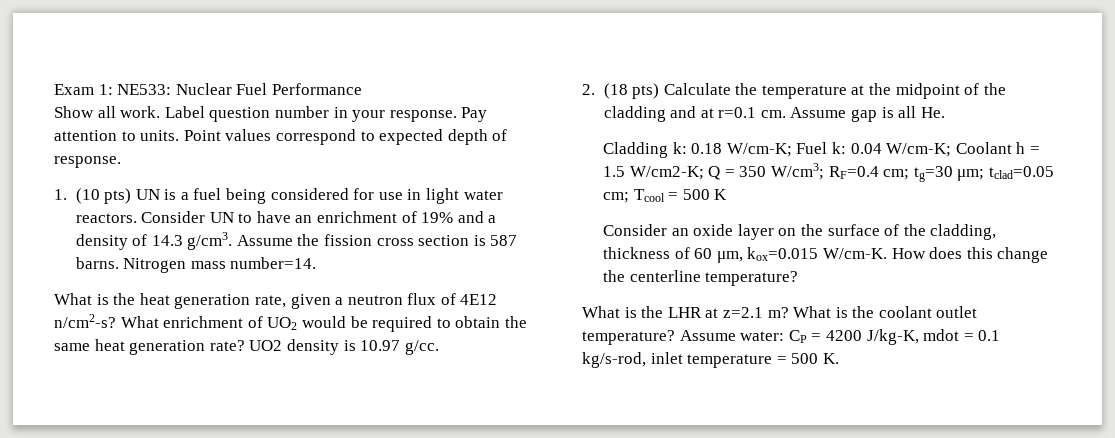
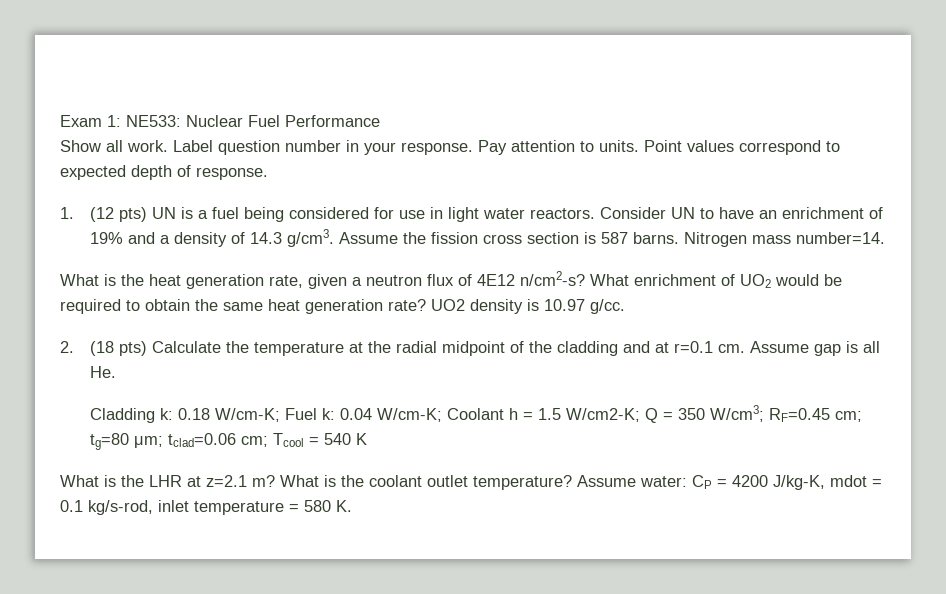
- 1. (10 pts) UN is a fuel being considered for use in light water reactors.
+ 1. (12 pts) UN is a fuel being considered for use in light water reactors.
- 2. (18 pts) Calculate the temperature at the midpoint of the cladding and at r=0.1 cm.
+ 2. (18 pts) Calculate the temperature at the radial midpoint of the cladding and at r=0.1 cm.
- Cladding k: 0.18 W/cm-K; Fuel k: 0.04 W/cm-K; Coolant h = 1.5 W/cm2-K; Q = 350 W/cm3; RF=0.4 cm; tg=30 μm; tclad=0.05 cm; Tcool = 500 K
+ Cladding k: 0.18 W/cm-K; Fuel k: 0.04 W/cm-K; Coolant h = 1.5 W/cm2-K; Q = 350 W/cm3; RF=0.45 cm; tg=80 μm; tclad=0.06 cm; Tcool = 540 K
- Consider an oxide layer on the surface of the cladding, thickness of 60 μm, kox=0.015 W/cm-K. How does this change the centerline temperature?
- Assume water: CP = 4200 J/kg-K, mdot = 0.1 kg/s-rod, inlet temperature = 500 K.
+ Assume water: CP = 4200 J/kg-K, mdot = 0.1 kg/s-rod, inlet temperature = 580 K.

